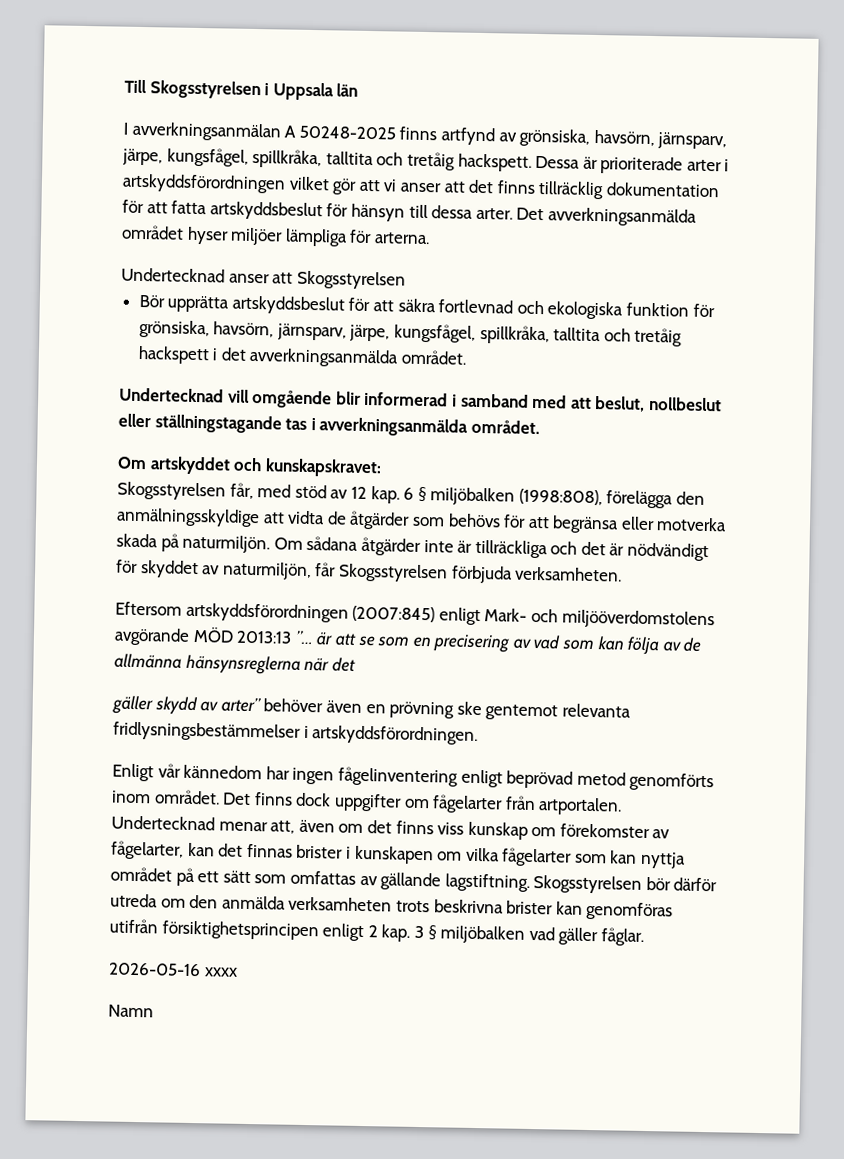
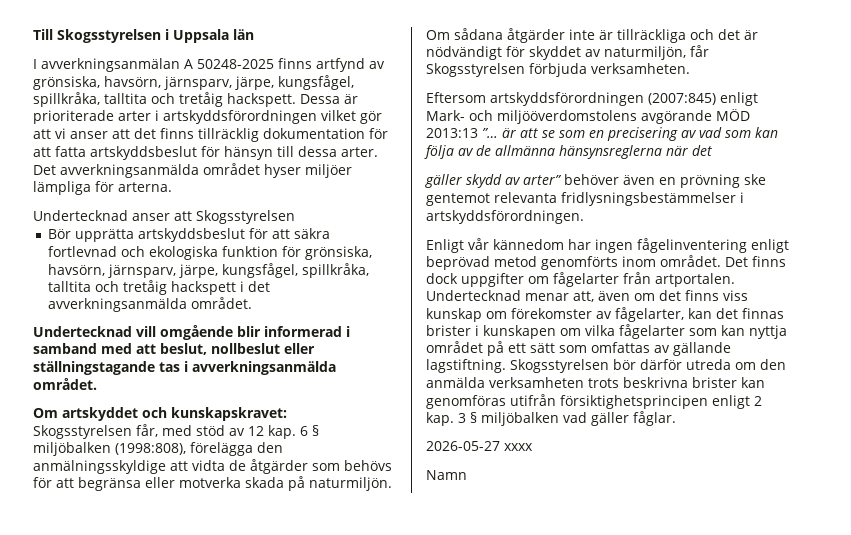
- 2026-05-16 xxxx
+ 2026-05-27 xxxx

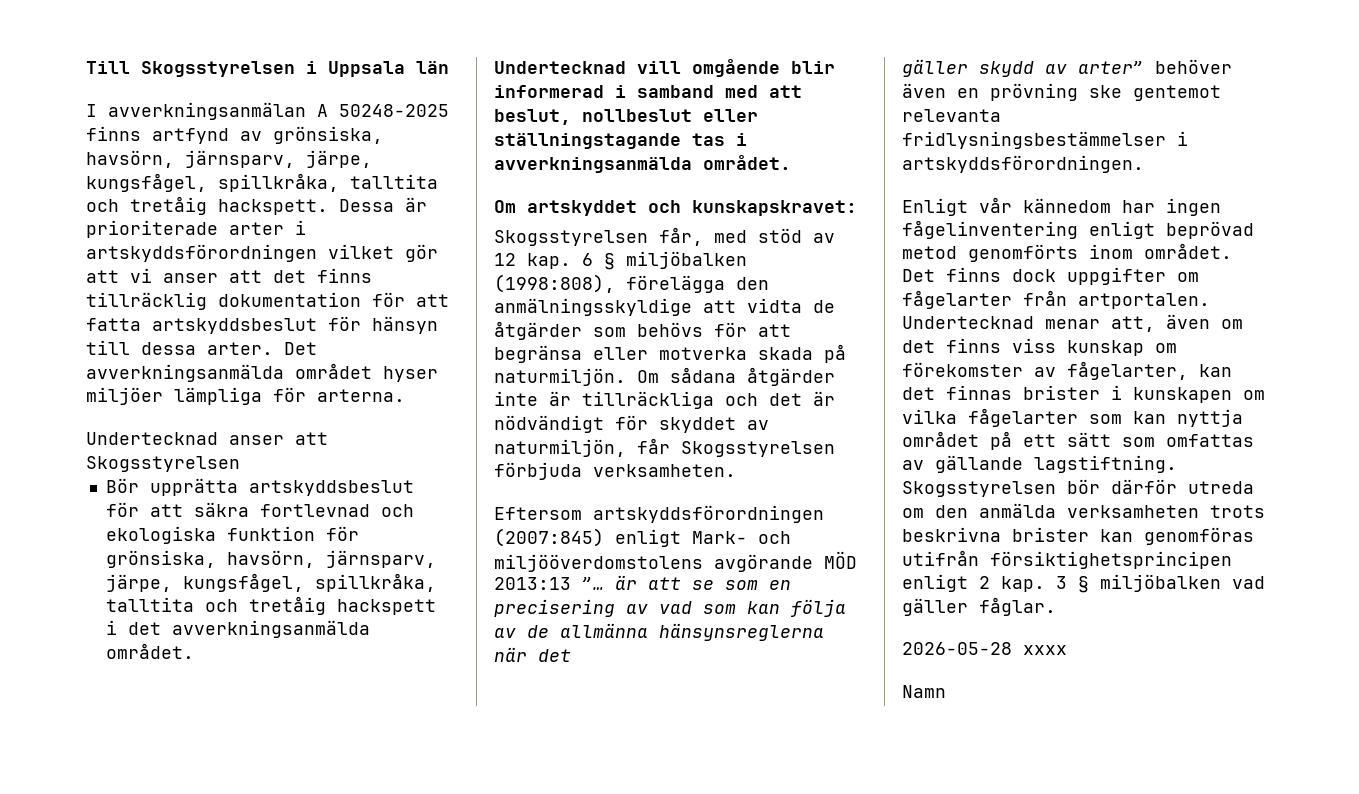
- 2026-05-27 xxxx
+ 2026-05-28 xxxx

